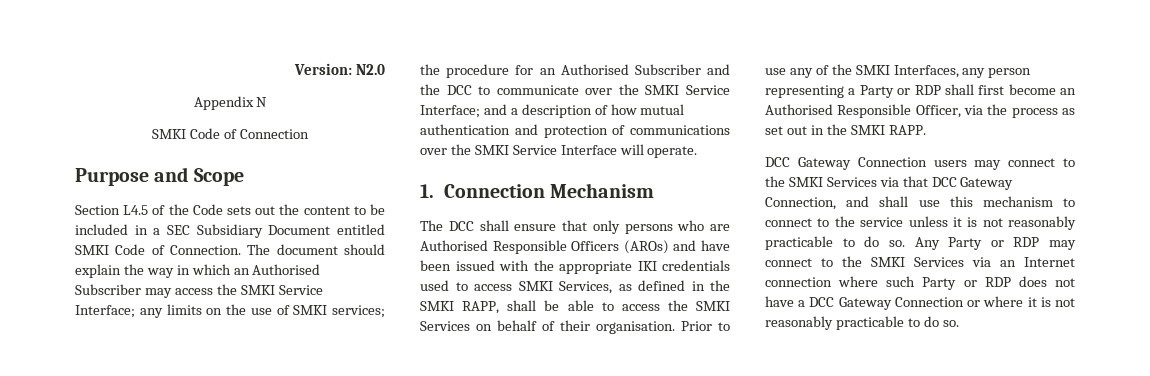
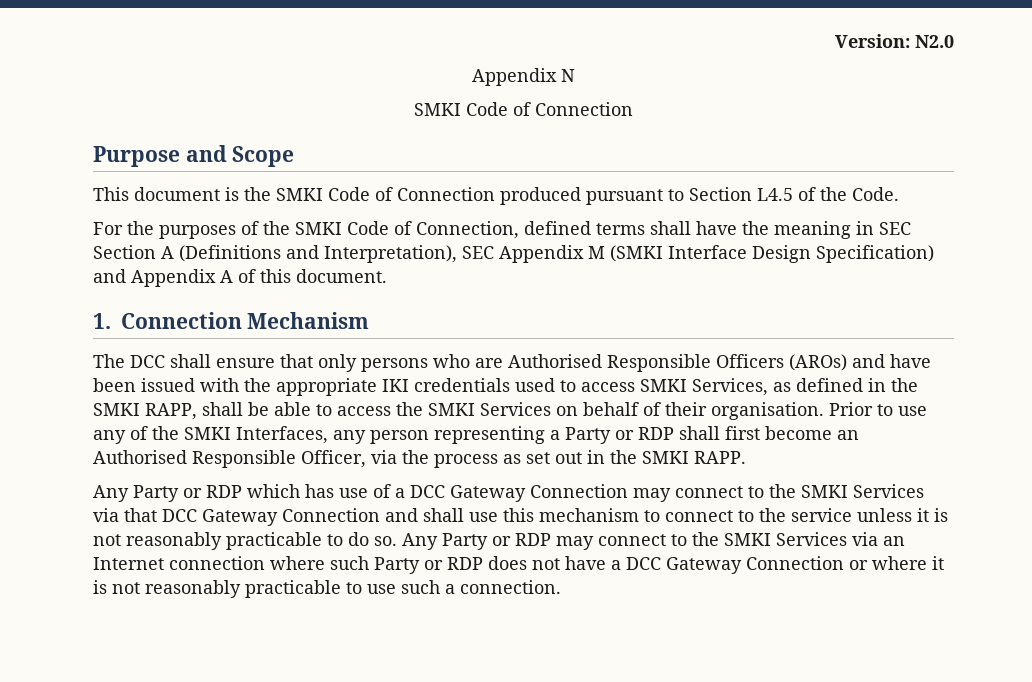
- Section L4.5 of the Code sets out the content to be included in a SEC Subsidiary Document entitled SMKI Code of Connection. The document should explain the way in which an Authorised Subscriber may access the SMKI Service Interface; any limits on the use of SMKI services; the procedure for an Authorised Subscriber and the DCC to communicate over the SMKI Service Interface; and a description of how mutual authentication and protection of communications over the SMKI Service Interface will operate.
+ This document is the SMKI Code of Connection produced pursuant to Section L4.5 of the Code.
+ For the purposes of the SMKI Code of Connection, defined terms shall have the meaning in SEC Section A (Definitions and Interpretation), SEC Appendix M (SMKI Interface Design Specification) and Appendix A of this document.
- DCC Gateway Connection users may connect to the SMKI Services via that DCC Gateway Connection, and shall use this mechanism to connect to the service unless it is not reasonably practicable to do so.
+ Any Party or RDP which has use of a DCC Gateway Connection may connect to the SMKI Services via that DCC Gateway Connection and shall use this mechanism to connect to the service unless it is not reasonably practicable to do so.
- Any Party or RDP may connect to the SMKI Services via an Internet connection where such Party or RDP does not have a DCC Gateway Connection or where it is not reasonably practicable to do so.
+ Any Party or RDP may connect to the SMKI Services via an Internet connection where such Party or RDP does not have a DCC Gateway Connection or where it is not reasonably practicable to use such a connection.

